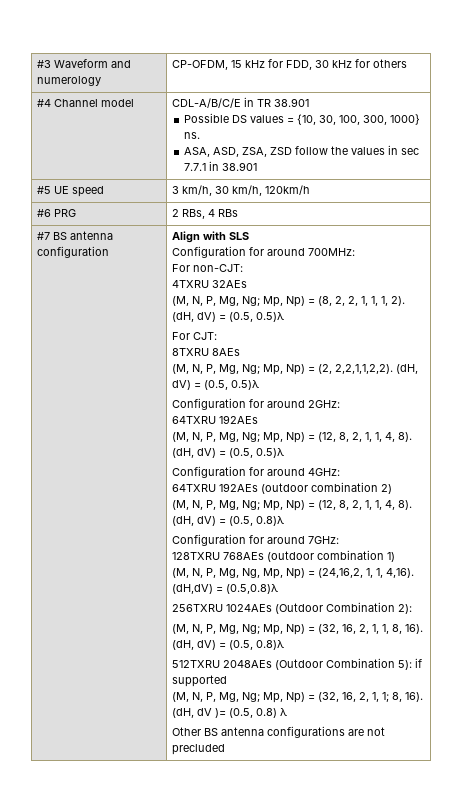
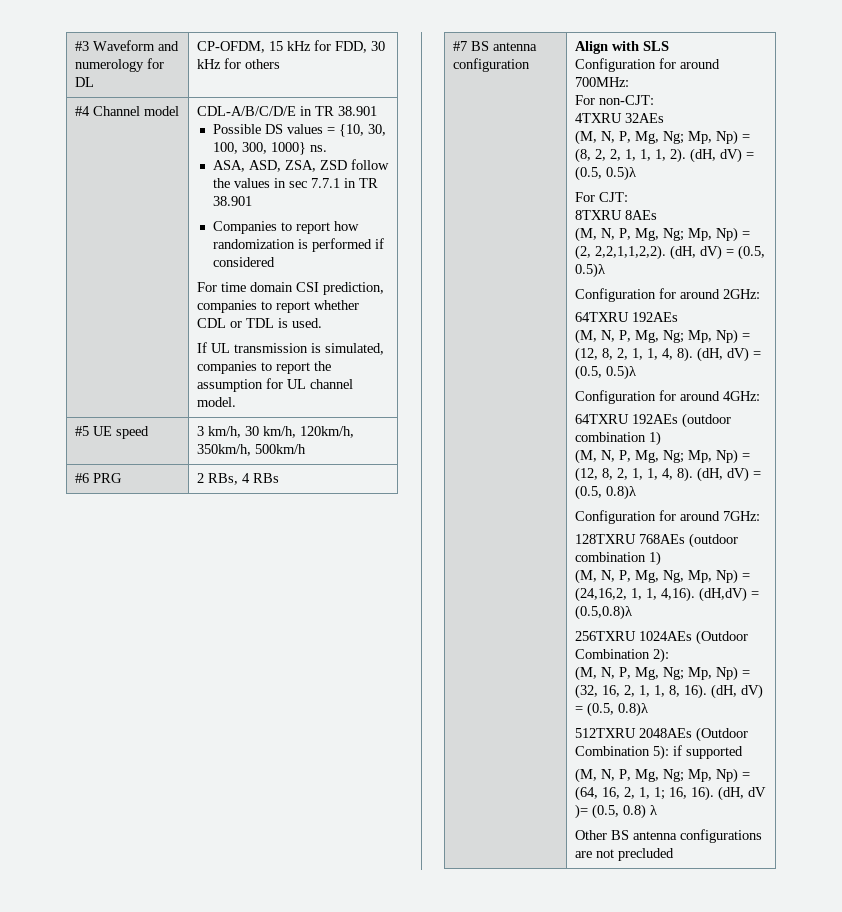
- #3 Waveform and numerology | CP-OFDM, 15 kHz for FDD, 30 kHz for others
+ #3 Waveform and numerology for DL | CP-OFDM, 15 kHz for FDD, 30 kHz for others
- CDL-A/B/C/E in TR 38.901
+ CDL-A/B/C/D/E in TR 38.901
- ASA, ASD, ZSA, ZSD follow the values in sec 7.7.1 in 38.901
+ ASA, ASD, ZSA, ZSD follow the values in sec 7.7.1 in TR 38.901
+ Companies to report how randomization is performed if considered
+ For time domain CSI prediction, companies to report whether CDL or TDL is used.
+ If UL transmission is simulated, companies to report the assumption for UL channel model.
- #5 UE speed | 3 km/h, 30 km/h, 120km/h
+ #5 UE speed | 3 km/h, 30 km/h, 120km/h, 350km/h, 500km/h
- 64TXRU 192AEs (outdoor combination 2)
+ 64TXRU 192AEs (outdoor combination 1)
- (M, N, P, Mg, Ng; Mp, Np) = (32, 16, 2, 1, 1; 8, 16).
+ (M, N, P, Mg, Ng; Mp, Np) = (64, 16, 2, 1, 1; 16, 16).

